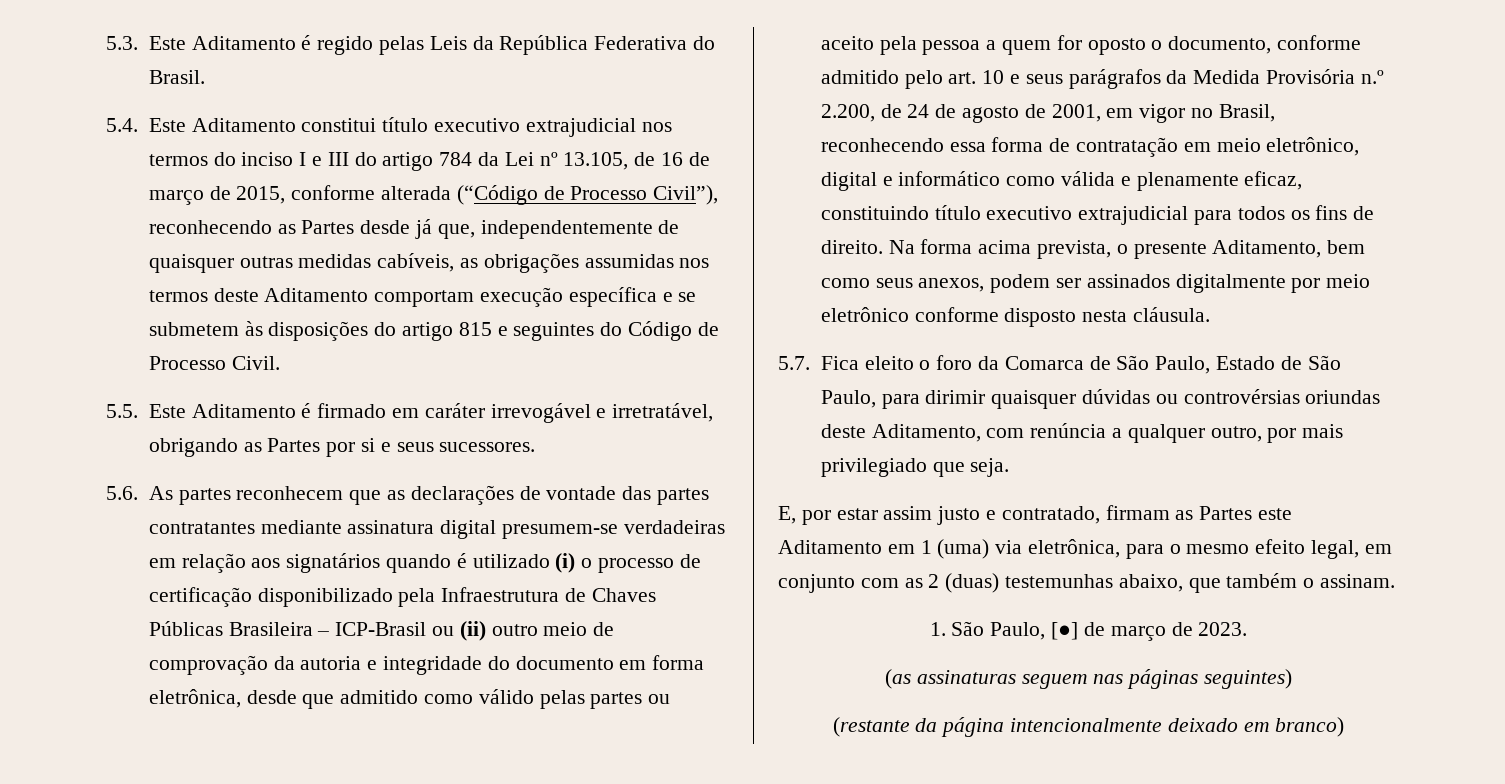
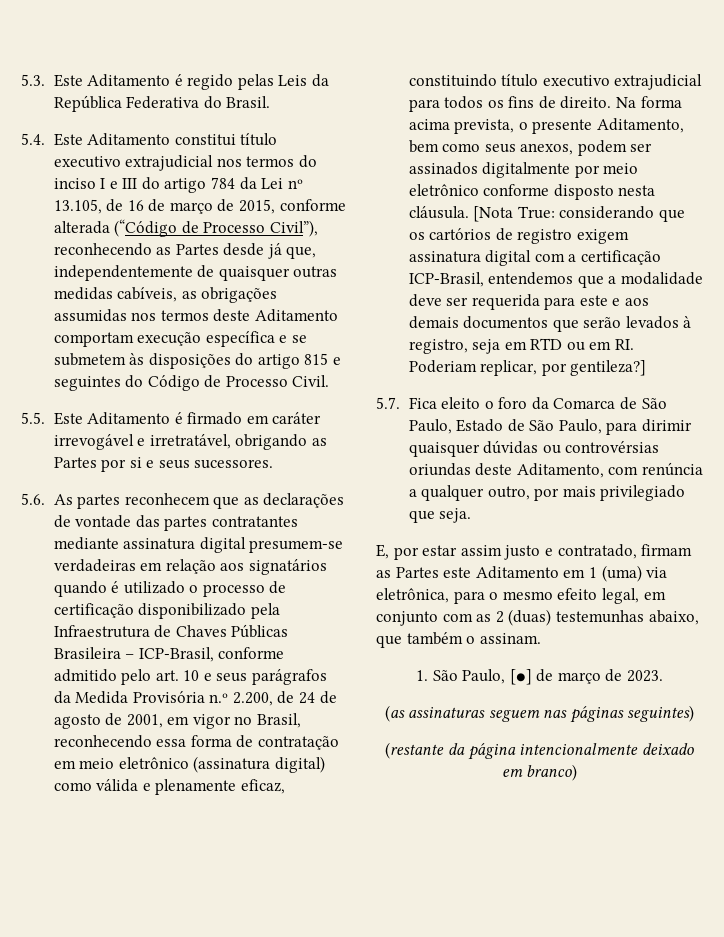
- 5.6. As partes reconhecem que as declarações de vontade das partes contratantes mediante assinatura digital presumem-se verdadeiras em relação aos signatários quando é utilizado (i) o processo de certificação disponibilizado pela Infraestrutura de Chaves Públicas Brasileira – ICP-Brasil ou (ii) outro meio de comprovação da autoria e integridade do documento em forma eletrônica, desde que admitido como válido pelas partes ou aceito pela pessoa a quem for oposto o documento, conforme admitido pelo art. 10 e seus parágrafos da Medida Provisória n.º 2.200, de 24 de agosto de 2001, em vigor no Brasil, reconhecendo essa forma de contratação em meio eletrônico, digital e informático como válida e plenamente eficaz, constituindo título executivo extrajudicial para todos os fins de direito.
+ 5.6. As partes reconhecem que as declarações de vontade das partes contratantes mediante assinatura digital presumem-se verdadeiras em relação aos signatários quando é utilizado o processo de certificação disponibilizado pela Infraestrutura de Chaves Públicas Brasileira – ICP-Brasil, conforme admitido pelo art. 10 e seus parágrafos da Medida Provisória n.º 2.200, de 24 de agosto de 2001, em vigor no Brasil, reconhecendo essa forma de contratação em meio eletrônico (assinatura digital) como válida e plenamente eficaz, constituindo título executivo extrajudicial para todos os fins de direito.
+ [Nota True: considerando que os cartórios de registro exigem assinatura digital com a certificação ICP-Brasil, entendemos que a modalidade deve ser requerida para este e aos demais documentos que serão levados à registro, seja em RTD ou em RI. Poderiam replicar, por gentileza?]

